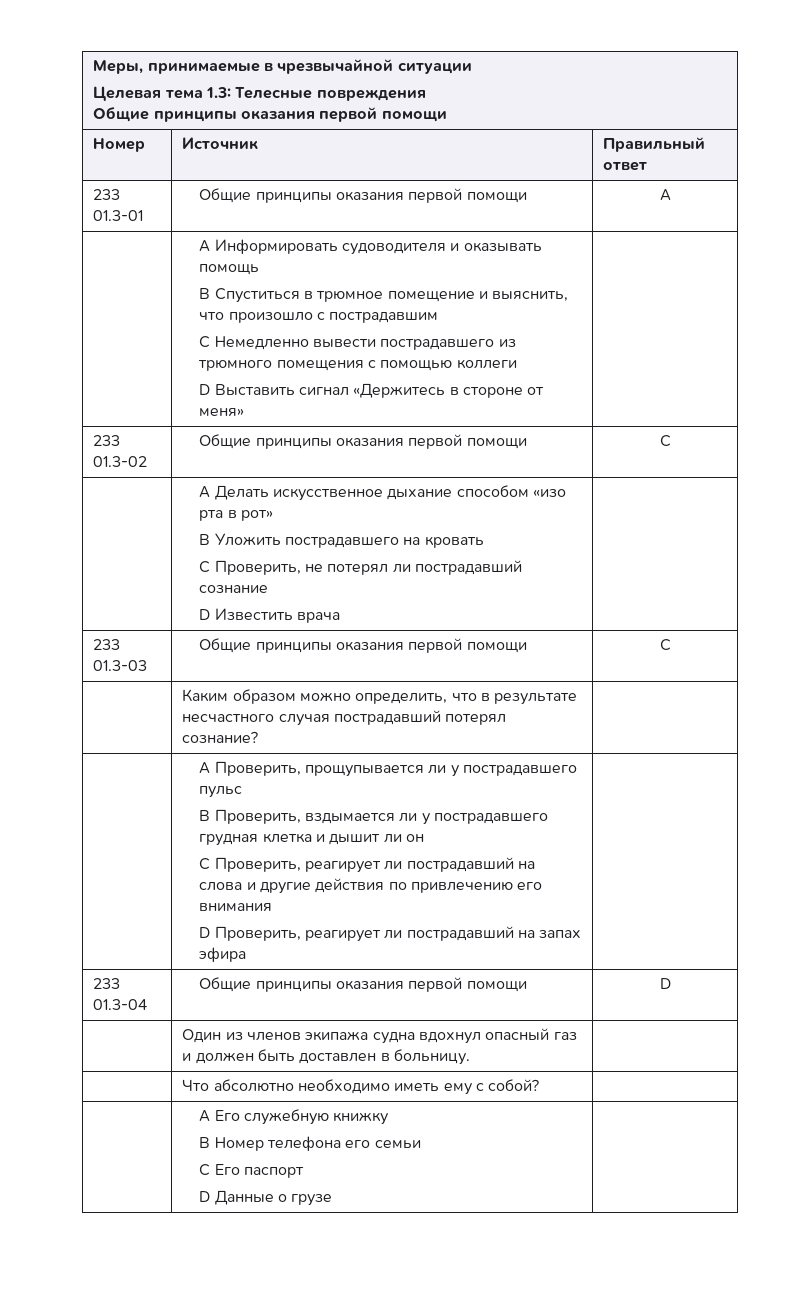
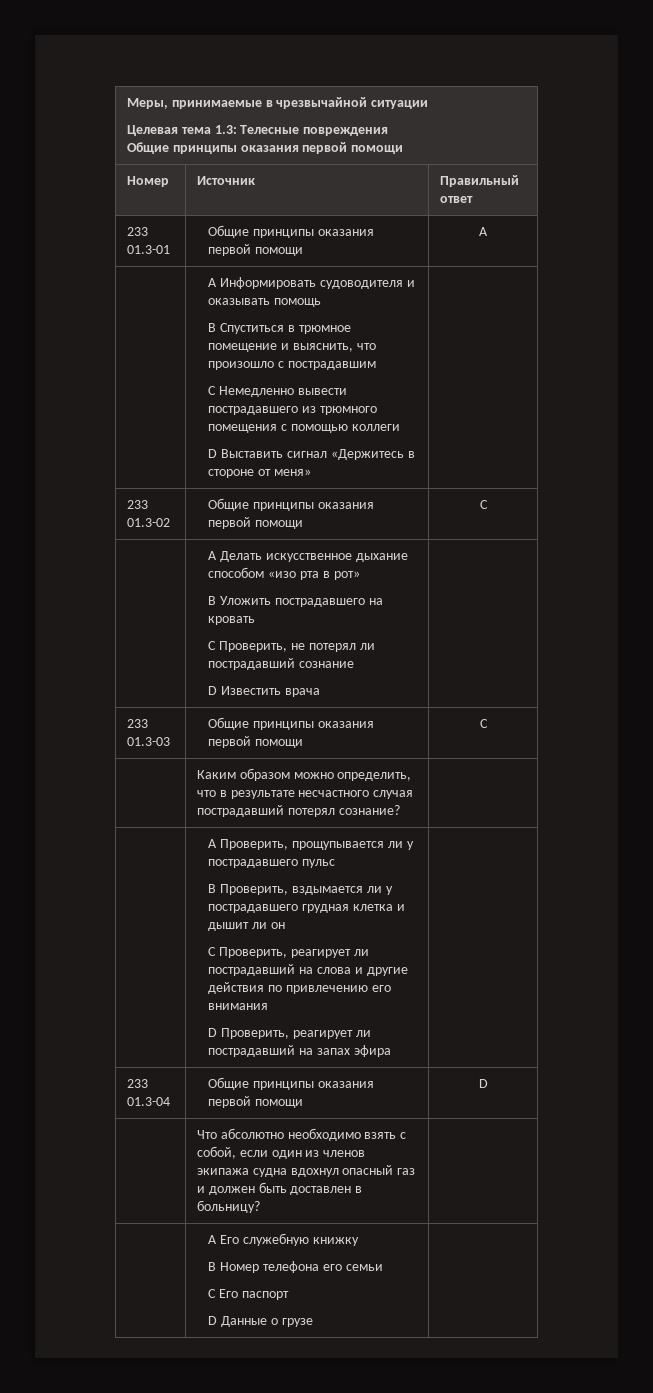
- | Один из членов экипажа судна вдохнул опасный газ и должен быть доставлен в больницу. |
- | Что абсолютно необходимо иметь ему с собой? |
+ | Что абсолютно необходимо взять с собой, если один из членов экипажа судна вдохнул опасный газ и должен быть доставлен в больницу? |

